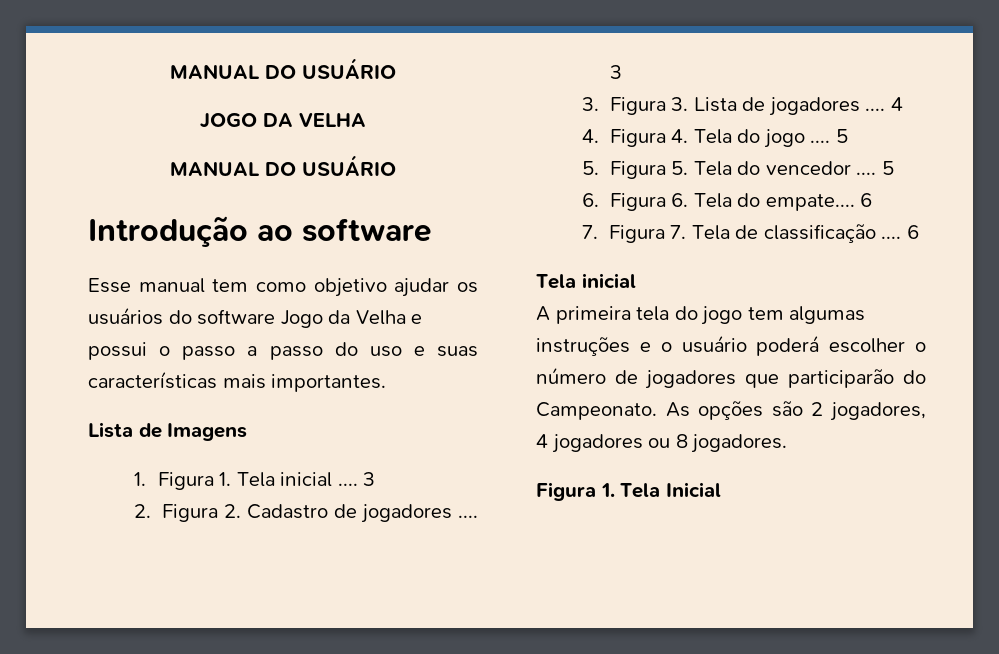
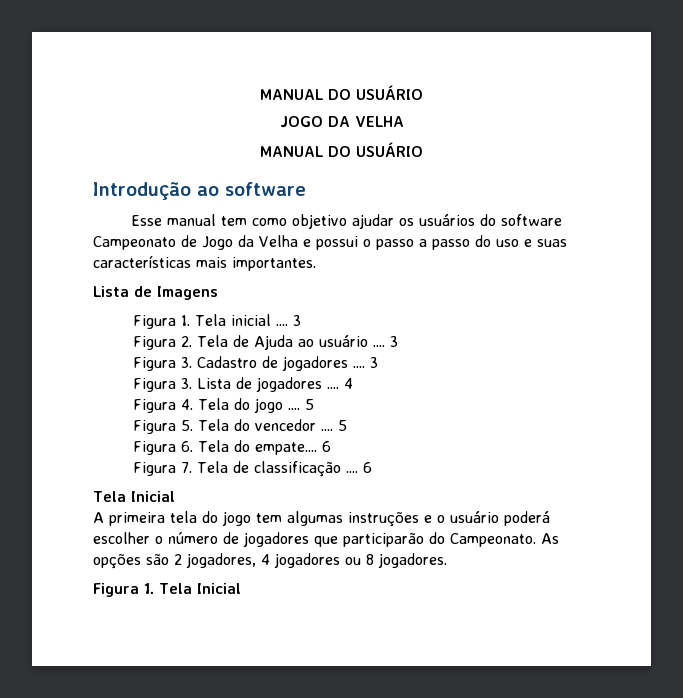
- Esse manual tem como objetivo ajudar os usuários do software Jogo da Velha e possui o passo a passo do uso e suas características mais importantes.
+ Esse manual tem como objetivo ajudar os usuários do software Campeonato de Jogo da Velha e possui o passo a passo do uso e suas características mais importantes.
- 1. Figura 1. Tela inicial ....
+ Figura 1. Tela inicial ....
- 2. Figura 2. Cadastro de jogadores ....
+ Figura 2. Tela de Ajuda ao usuário .... 3
+ Figura 3. Cadastro de jogadores ....
- 3. Figura 3. Lista de jogadores ....
+ Figura 3. Lista de jogadores ....
- 4. Figura 4. Tela do jogo ....
+ Figura 4. Tela do jogo ....
- 5. Figura 5. Tela do vencedor ....
+ Figura 5. Tela do vencedor ....
- 6. Figura 6. Tela do empate....
+ Figura 6. Tela do empate....
- 7. Figura 7. Tela de classificação .... 6
- Tela inicial
+ Figura 7. Tela de classificação .... 6
+ Tela Inicial

